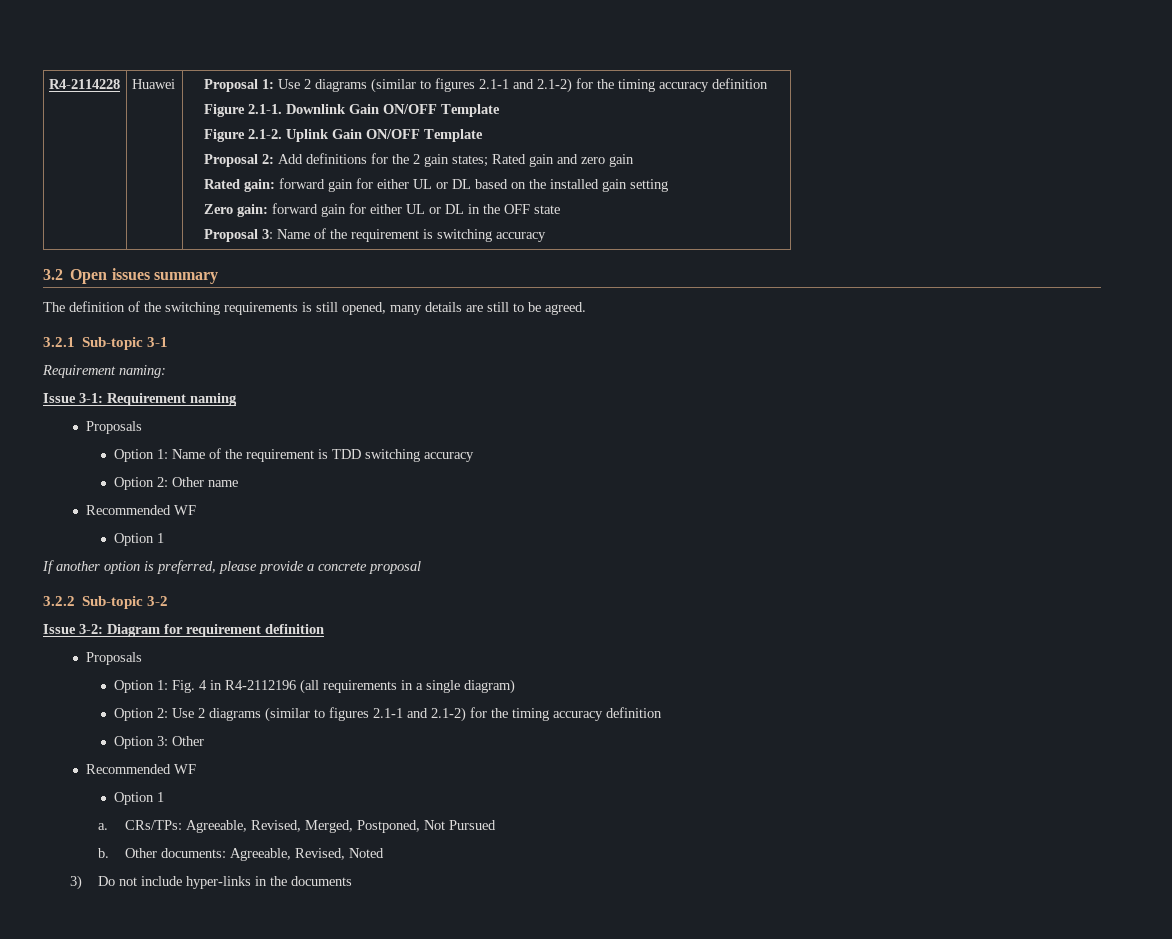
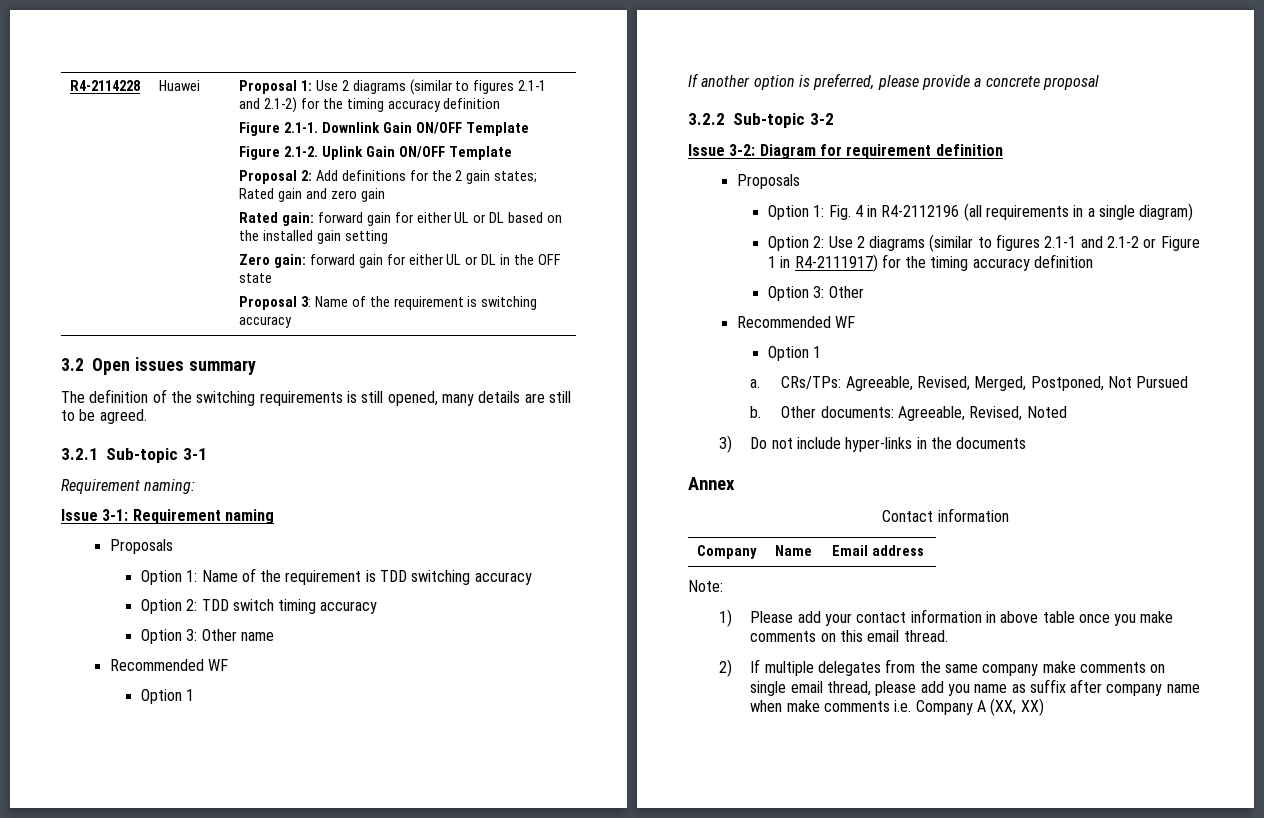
- Option 2: Other name
+ Option 2: TDD switch timing accuracy
+ Option 3: Other name
- Option 2: Use 2 diagrams (similar to figures 2.1-1 and 2.1-2) for the timing accuracy definition
+ Option 2: Use 2 diagrams (similar to figures 2.1-1 and 2.1-2 or Figure 1 in R4-2111917) for the timing accuracy definition
+ Annex
+ Contact information
+ Company | Name | Email address
+ Note:
+ 1) Please add your contact information in above table once you make comments on this email thread.
+ 2) If multiple delegates from the same company make comments on single email thread, please add you name as suffix after company name when make comments i.e. Company A (XX, XX)

